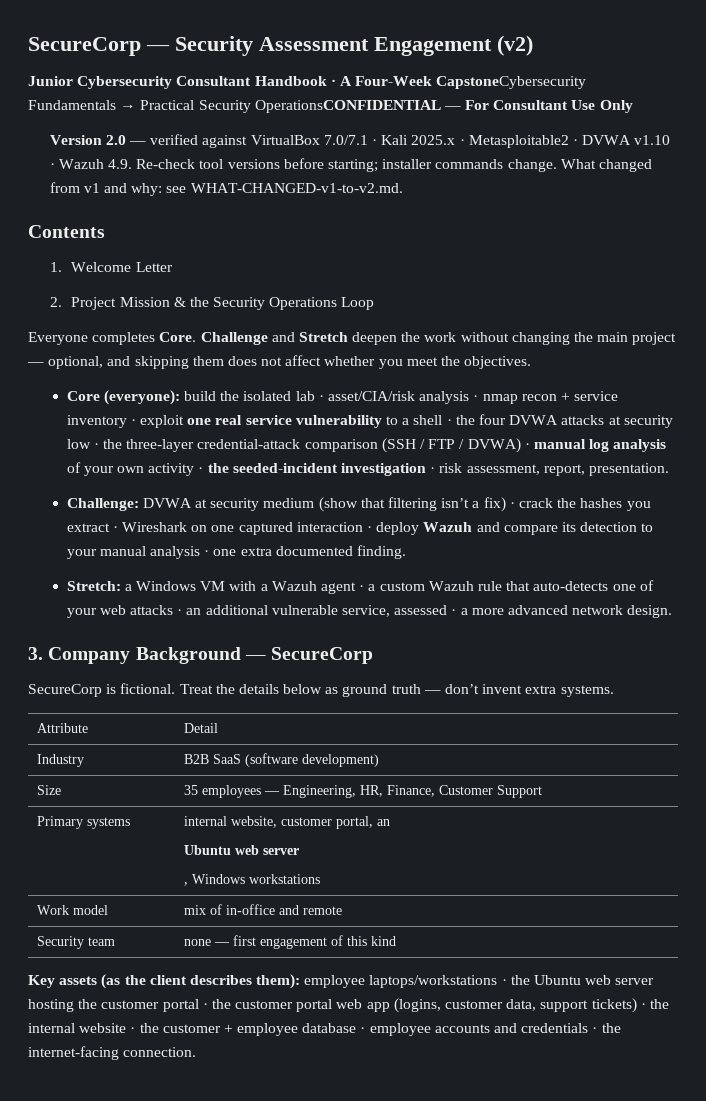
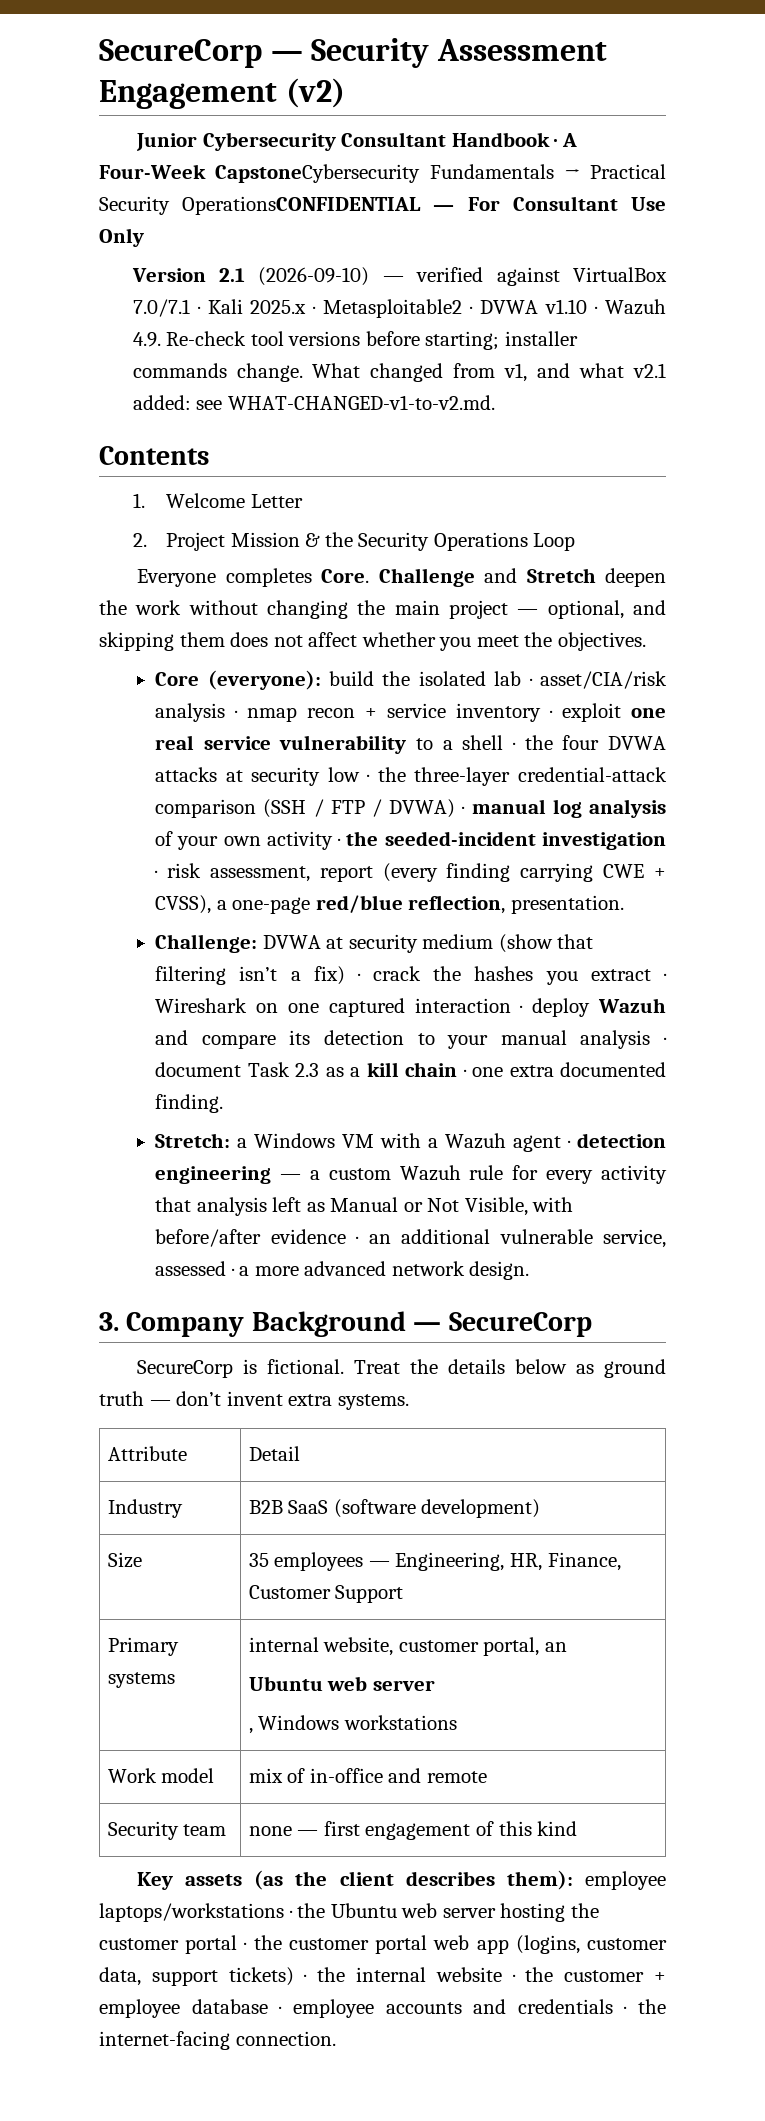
- Version 2.0 — verified against VirtualBox 7.0/7.1 · Kali 2025.x · Metasploitable2 · DVWA v1.10 · Wazuh 4.9. Re-check tool versions before starting; installer commands change.
+ Version 2.1 (2026-09-10) — verified against VirtualBox 7.0/7.1 · Kali 2025.x · Metasploitable2 · DVWA v1.10 · Wazuh 4.9. Re-check tool versions before starting; installer commands change.
- What changed from v1 and why: see WHAT-CHANGED-v1-to-v2.md.
+ What changed from v1, and what v2.1 added: see WHAT-CHANGED-v1-to-v2.md.
- Core (everyone): build the isolated lab · asset/CIA/risk analysis · nmap recon + service inventory · exploit one real service vulnerability to a shell · the four DVWA attacks at security low · the three-layer credential-attack comparison (SSH / FTP / DVWA) · manual log analysis of your own activity · the seeded-incident investigation · risk assessment, report, presentation.
+ Core (everyone): build the isolated lab · asset/CIA/risk analysis · nmap recon + service inventory · exploit one real service vulnerability to a shell · the four DVWA attacks at security low · the three-layer credential-attack comparison (SSH / FTP / DVWA) · manual log analysis of your own activity · the seeded-incident investigation · risk assessment, report (every finding carrying CWE + CVSS), a one-page red/blue reflection, presentation.
- Challenge: DVWA at security medium (show that filtering isn’t a fix) · crack the hashes you extract · Wireshark on one captured interaction · deploy Wazuh and compare its detection to your manual analysis · one extra documented finding.
+ Challenge: DVWA at security medium (show that filtering isn’t a fix) · crack the hashes you extract · Wireshark on one captured interaction · deploy Wazuh and compare its detection to your manual analysis · document Task 2.3 as a kill chain · one extra documented finding.
- Stretch: a Windows VM with a Wazuh agent · a custom Wazuh rule that auto-detects one of your web attacks · an additional vulnerable service, assessed · a more advanced network design.
+ Stretch: a Windows VM with a Wazuh agent · detection engineering — a custom Wazuh rule for every activity that analysis left as Manual or Not Visible, with before/after evidence · an additional vulnerable service, assessed · a more advanced network design.

